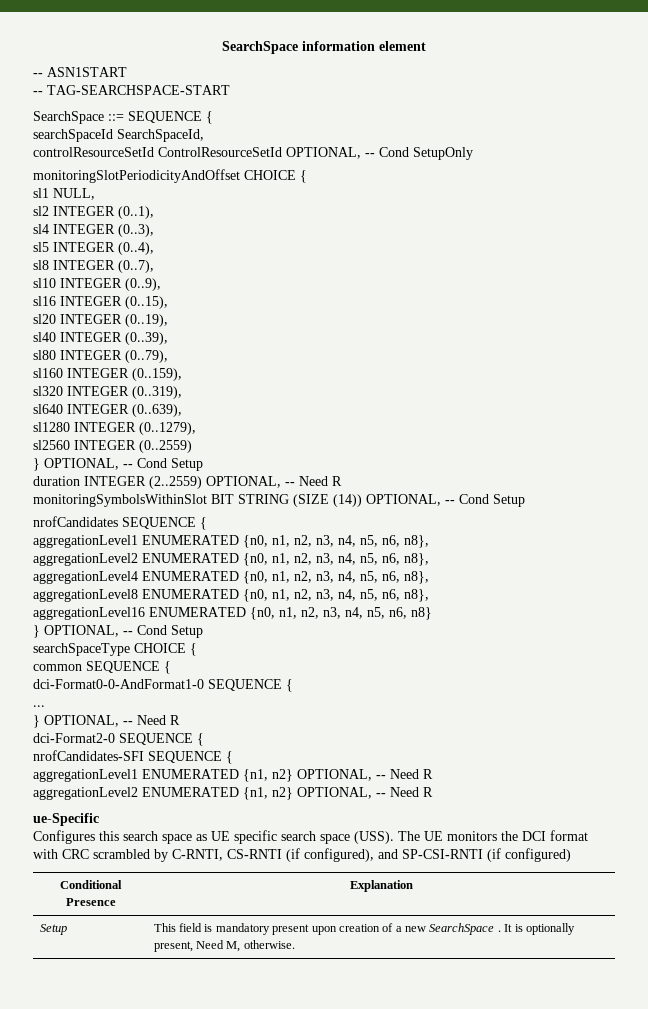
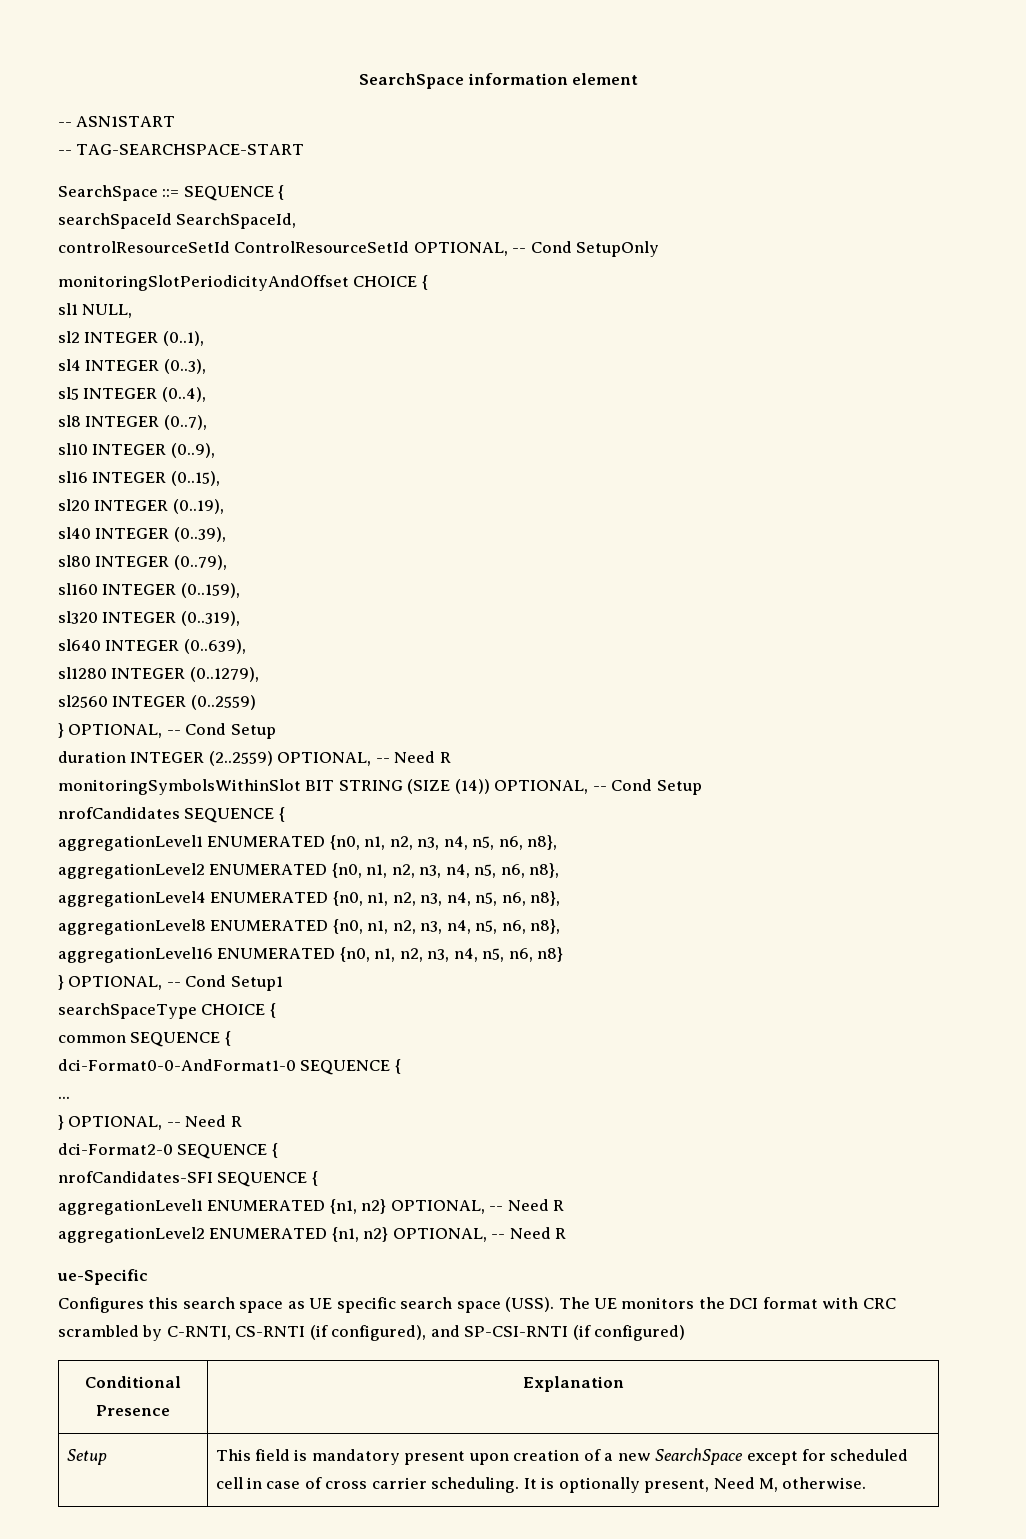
  aggregationLevel16 ENUMERATED {n0, n1, n2, n3, n4, n5, n6, n8}
- } OPTIONAL, -- Cond Setup
+ } OPTIONAL, -- Cond Setup1
- Setup | This field is mandatory present upon creation of a new SearchSpace . It is optionally present, Need M, otherwise.
+ Setup | This field is mandatory present upon creation of a new SearchSpace except for scheduled cell in case of cross carrier scheduling. It is optionally present, Need M, otherwise.

